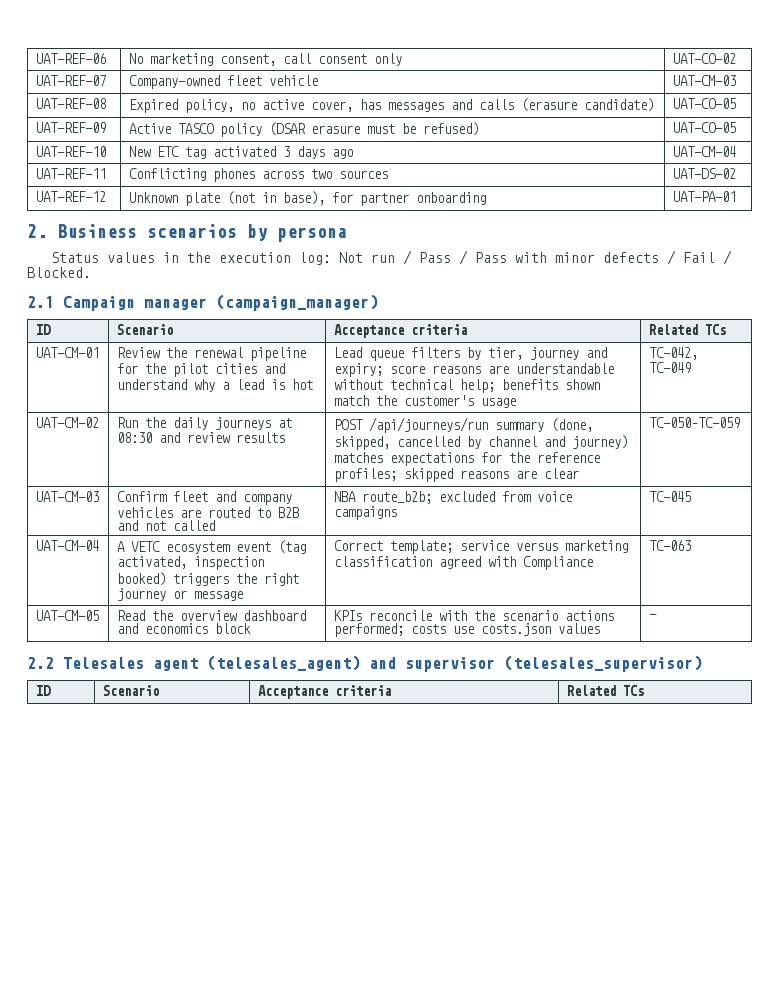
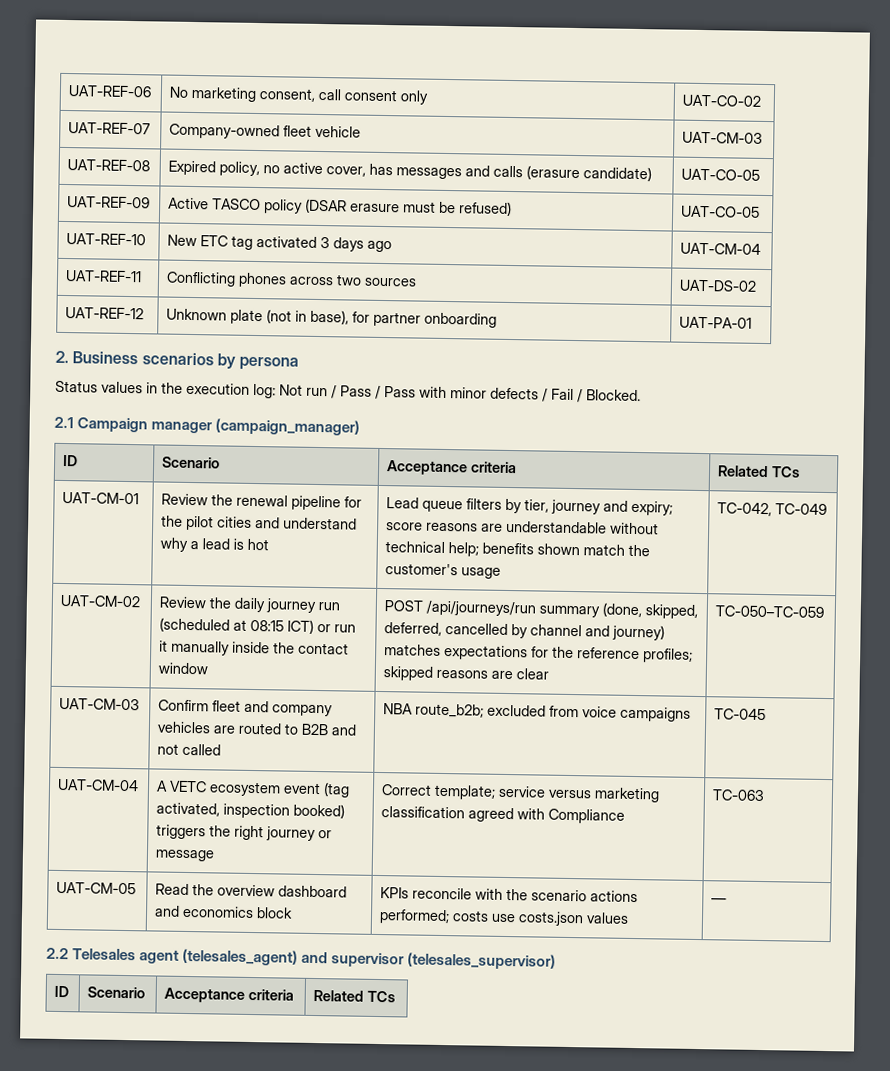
- UAT-CM-02 | Run the daily journeys at 08:30 and review results | POST /api/journeys/run summary (done, skipped, cancelled by channel and journey) matches expectations for the reference profiles; skipped reasons are clear | TC-050–TC-059
+ UAT-CM-02 | Review the daily journey run (scheduled at 08:15 ICT) or run it manually inside the contact window | POST /api/journeys/run summary (done, skipped, deferred, cancelled by channel and journey) matches expectations for the reference profiles; skipped reasons are clear | TC-050–TC-059

